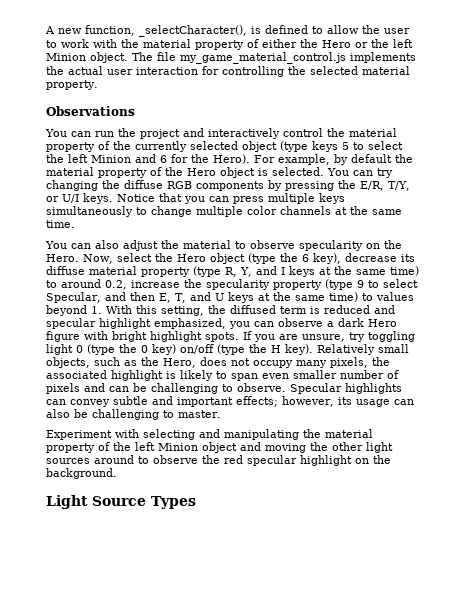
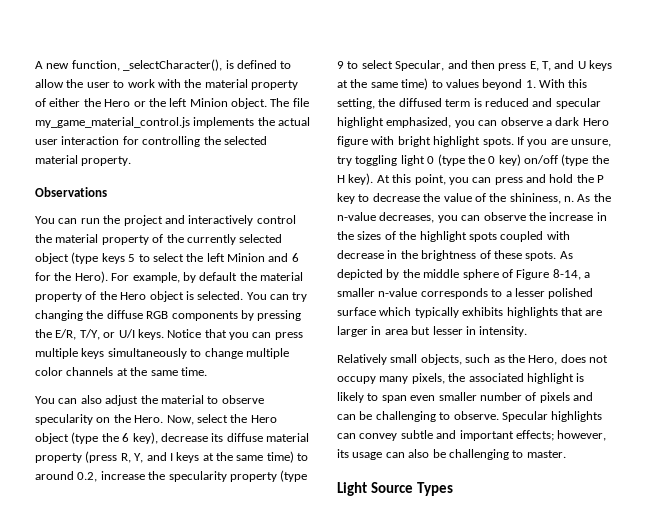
- Now, select the Hero object (type the 6 key), decrease its diffuse material property (type R, Y, and I keys at the same time) to around 0.2, increase the specularity property (type 9 to select Specular, and then E, T, and U keys at the same time) to values beyond 1. With this setting, the diffused term is reduced and specular highlight emphasized, you can observe a dark Hero figure with bright highlight spots.
+ Now, select the Hero object (type the 6 key), decrease its diffuse material property (press R, Y, and I keys at the same time) to around 0.2, increase the specularity property (type 9 to select Specular, and then press E, T, and U keys at the same time) to values beyond 1. With this setting, the diffused term is reduced and specular highlight emphasized, you can observe a dark Hero figure with bright highlight spots.
- If you are unsure, try toggling light 0 (type the 0 key) on/off (type the H key). Relatively small objects, such as the Hero, does not occupy many pixels, the associated highlight is likely to span even smaller number of pixels and can be challenging to observe.
+ If you are unsure, try toggling light 0 (type the 0 key) on/off (type the H key). At this point, you can press and hold the P key to decrease the value of the shininess, n. As the n-value decreases, you can observe the increase in the sizes of the highlight spots coupled with decrease in the brightness of these spots. As depicted by the middle sphere of Figure 8-14, a smaller n-value corresponds to a lesser polished surface which typically exhibits highlights that are larger in area but lesser in intensity.
+ Relatively small objects, such as the Hero, does not occupy many pixels, the associated highlight is likely to span even smaller number of pixels and can be challenging to observe.
- Experiment with selecting and manipulating the material property of the left Minion object and moving the other light sources around to observe the red specular highlight on the background.

